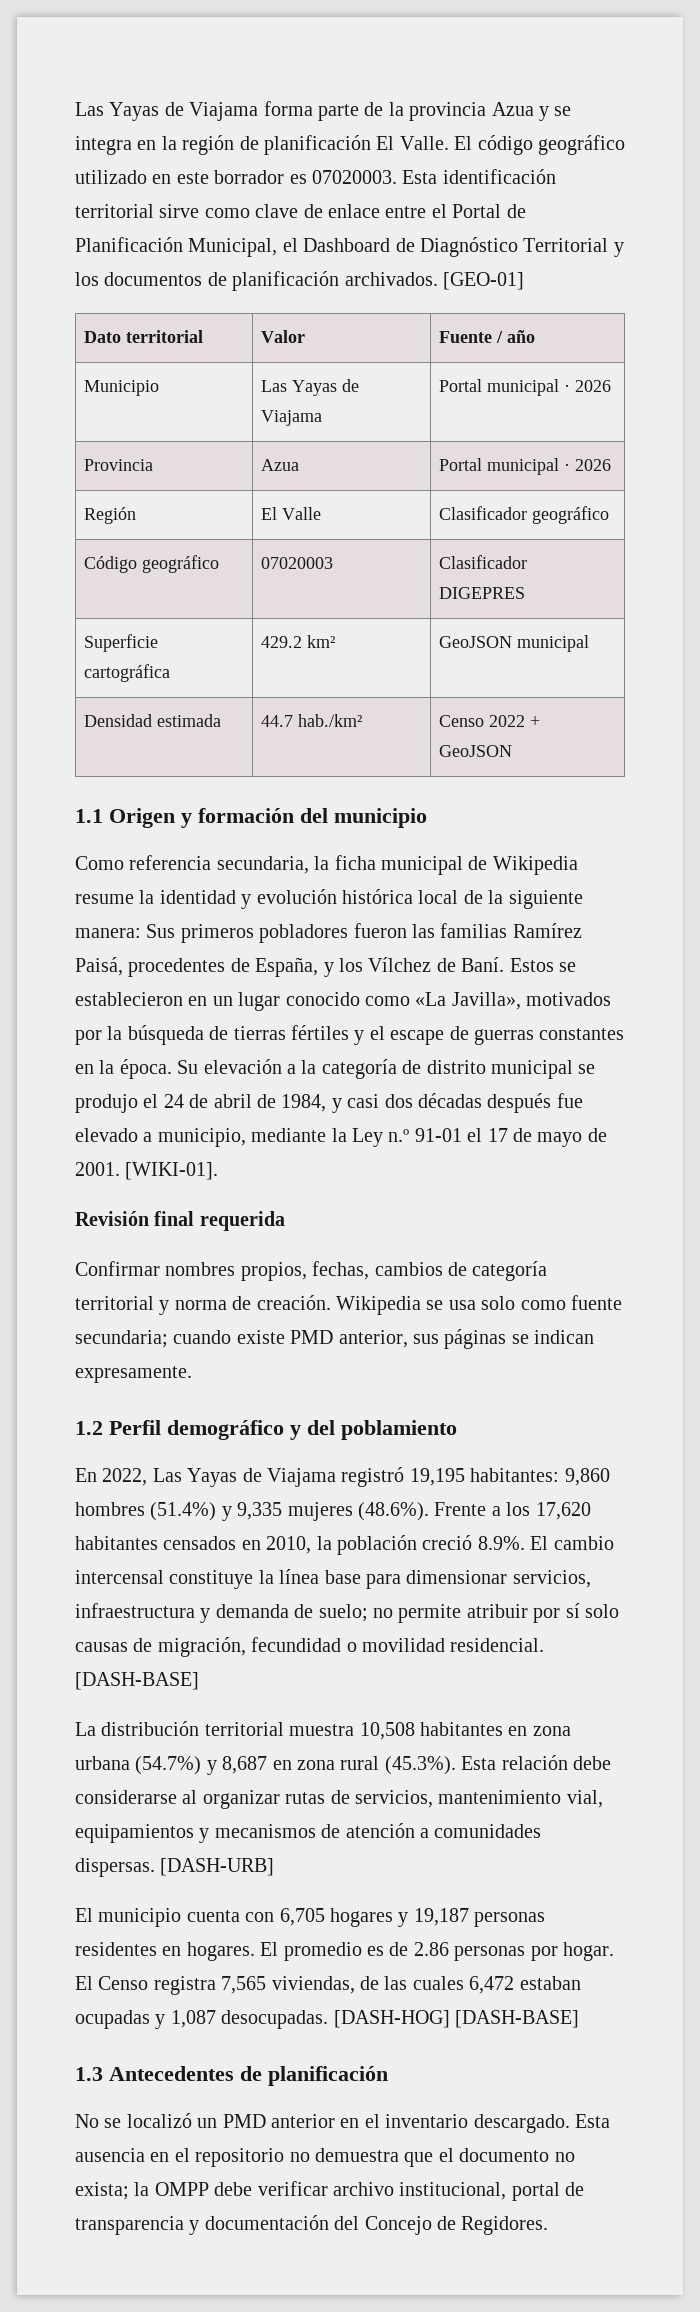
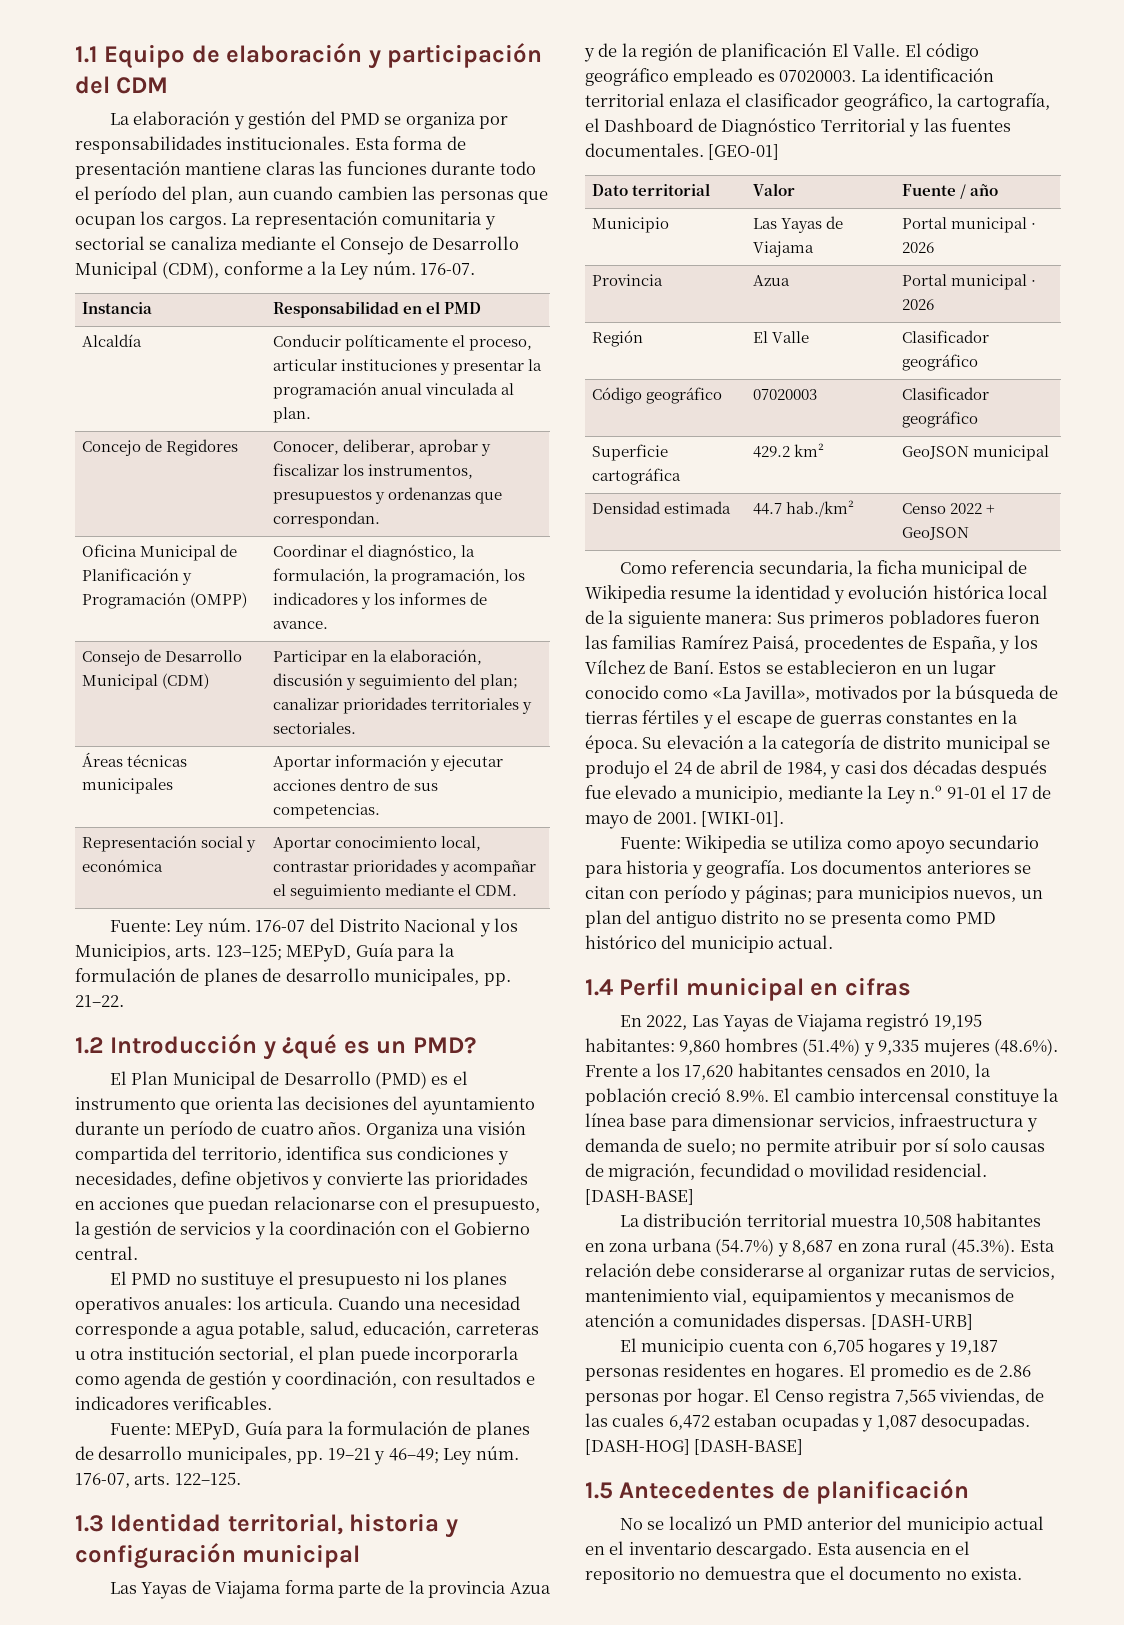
+ 1.1 Equipo de elaboración y participación del CDM
+ La elaboración y gestión del PMD se organiza por responsabilidades institucionales. Esta forma de presentación mantiene claras las funciones durante todo el período del plan, aun cuando cambien las personas que ocupan los cargos. La representación comunitaria y sectorial se canaliza mediante el Consejo de Desarrollo Municipal (CDM), conforme a la Ley núm. 176-07.
+ Instancia | Responsabilidad en el PMD
+ Alcaldía | Conducir políticamente el proceso, articular instituciones y presentar la programación anual vinculada al plan.
+ Concejo de Regidores | Conocer, deliberar, aprobar y fiscalizar los instrumentos, presupuestos y ordenanzas que correspondan.
+ Oficina Municipal de Planificación y Programación (OMPP) | Coordinar el diagnóstico, la formulación, la programación, los indicadores y los informes de avance.
+ Consejo de Desarrollo Municipal (CDM) | Participar en la elaboración, discusión y seguimiento del plan; canalizar prioridades territoriales y sectoriales.
+ Áreas técnicas municipales | Aportar información y ejecutar acciones dentro de sus competencias.
+ Representación social y económica | Aportar conocimiento local, contrastar prioridades y acompañar el seguimiento mediante el CDM.
+ Fuente: Ley núm. 176-07 del Distrito Nacional y los Municipios, arts. 123–125; MEPyD, Guía para la formulación de planes de desarrollo municipales, pp. 21–22.
+ 1.2 Introducción y ¿qué es un PMD?
+ El Plan Municipal de Desarrollo (PMD) es el instrumento que orienta las decisiones del ayuntamiento durante un período de cuatro años. Organiza una visión compartida del territorio, identifica sus condiciones y necesidades, define objetivos y convierte las prioridades en acciones que puedan relacionarse con el presupuesto, la gestión de servicios y la coordinación con el Gobierno central.
+ El PMD no sustituye el presupuesto ni los planes operativos anuales: los articula. Cuando una necesidad corresponde a agua potable, salud, educación, carreteras u otra institución sectorial, el plan puede incorporarla como agenda de gestión y coordinación, con resultados e indicadores verificables.
+ Fuente: MEPyD, Guía para la formulación de planes de desarrollo municipales, pp. 19–21 y 46–49; Ley núm. 176-07, arts. 122–125.
+ 1.3 Identidad territorial, historia y configuración municipal
- Las Yayas de Viajama forma parte de la provincia Azua y se integra en la región de planificación El Valle.
+ Las Yayas de Viajama forma parte de la provincia Azua y de la región de planificación El Valle.
- El código geográfico utilizado en este borrador es 07020003.
+ El código geográfico empleado es 07020003.
- Esta identificación territorial sirve como clave de enlace entre el Portal de Planificación Municipal, el Dashboard de Diagnóstico Territorial y los documentos de planificación archivados.
+ La identificación territorial enlaza el clasificador geográfico, la cartografía, el Dashboard de Diagnóstico Territorial y las fuentes documentales.
- Código geográfico | 07020003 | Clasificador DIGEPRES
+ Código geográfico | 07020003 | Clasificador geográfico
- 1.1 Origen y formación del municipio
- Revisión final requerida
- Confirmar nombres propios, fechas, cambios de categoría territorial y norma de creación. Wikipedia se usa solo como fuente secundaria; cuando existe PMD anterior, sus páginas se indican expresamente.
- 1.2 Perfil demográfico y del poblamiento
+ Fuente: Wikipedia se utiliza como apoyo secundario para historia y geografía. Los documentos anteriores se citan con período y páginas; para municipios nuevos, un plan del antiguo distrito no se presenta como PMD histórico del municipio actual.
+ 1.4 Perfil municipal en cifras
- 1.3 Antecedentes de planificación
+ 1.5 Antecedentes de planificación
- No se localizó un PMD anterior en el inventario descargado.
+ No se localizó un PMD anterior del municipio actual en el inventario descargado.
- Esta ausencia en el repositorio no demuestra que el documento no exista; la OMPP debe verificar archivo institucional, portal de transparencia y documentación del Concejo de Regidores.
+ Esta ausencia en el repositorio no demuestra que el documento no exista.

